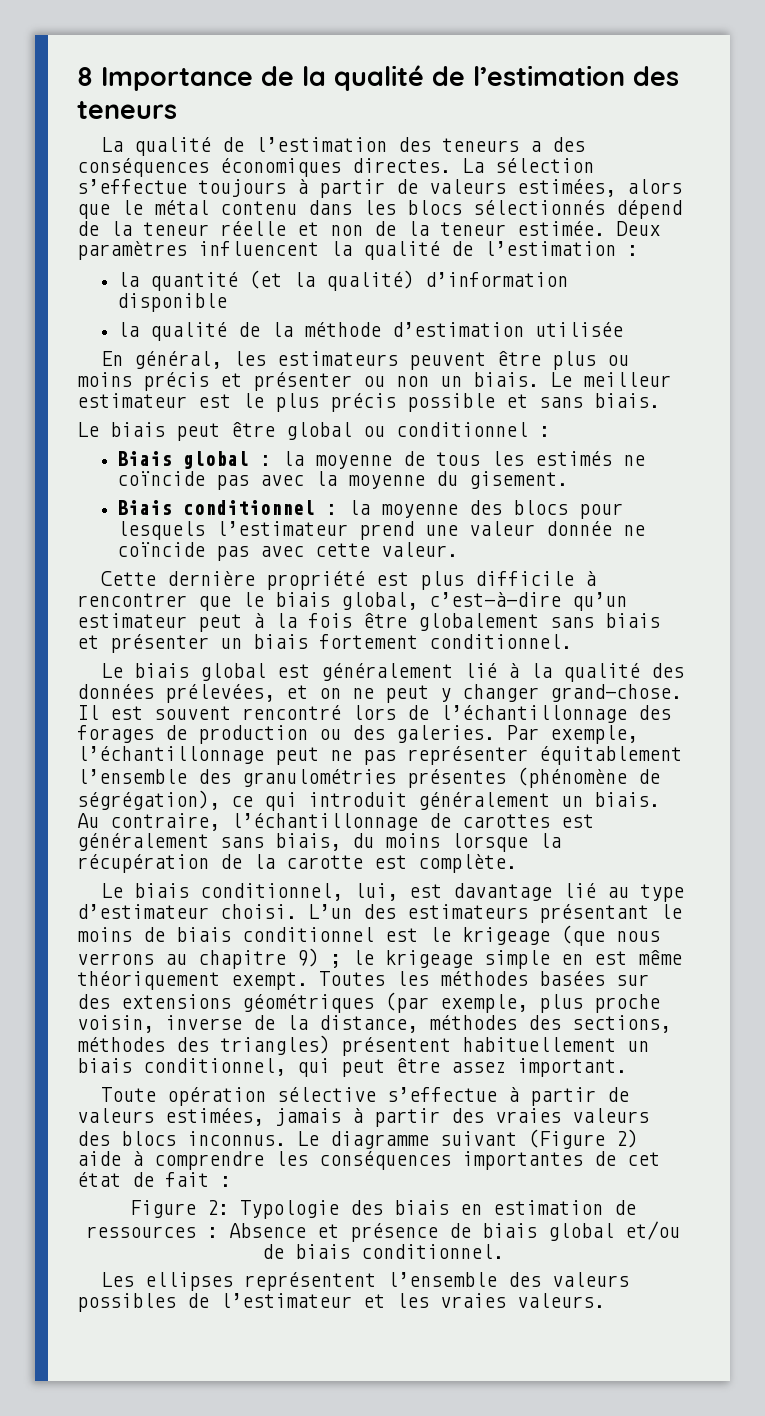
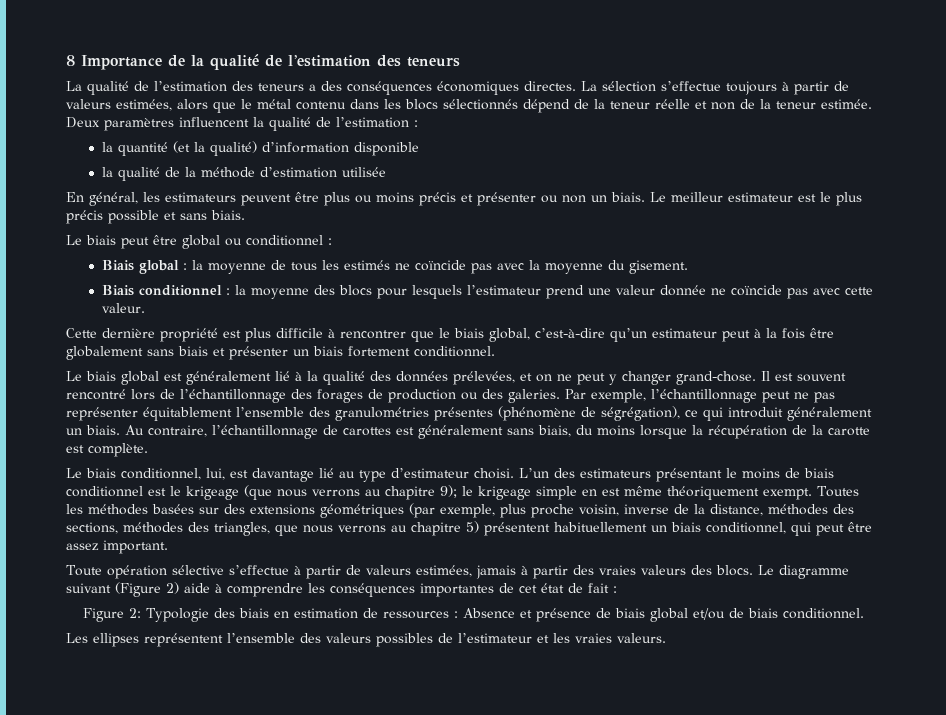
- L’un des estimateurs présentant le moins de biais conditionnel est le krigeage (que nous verrons au chapitre 9) ; le krigeage simple en est même théoriquement exempt.
+ L’un des estimateurs présentant le moins de biais conditionnel est le krigeage (que nous verrons au chapitre 9); le krigeage simple en est même théoriquement exempt.
- Toutes les méthodes basées sur des extensions géométriques (par exemple, plus proche voisin, inverse de la distance, méthodes des sections, méthodes des triangles) présentent habituellement un biais conditionnel, qui peut être assez important.
+ Toutes les méthodes basées sur des extensions géométriques (par exemple, plus proche voisin, inverse de la distance, méthodes des sections, méthodes des triangles, que nous verrons au chapitre 5) présentent habituellement un biais conditionnel, qui peut être assez important.
- Toute opération sélective s’effectue à partir de valeurs estimées, jamais à partir des vraies valeurs des blocs inconnus.
+ Toute opération sélective s’effectue à partir de valeurs estimées, jamais à partir des vraies valeurs des blocs.

